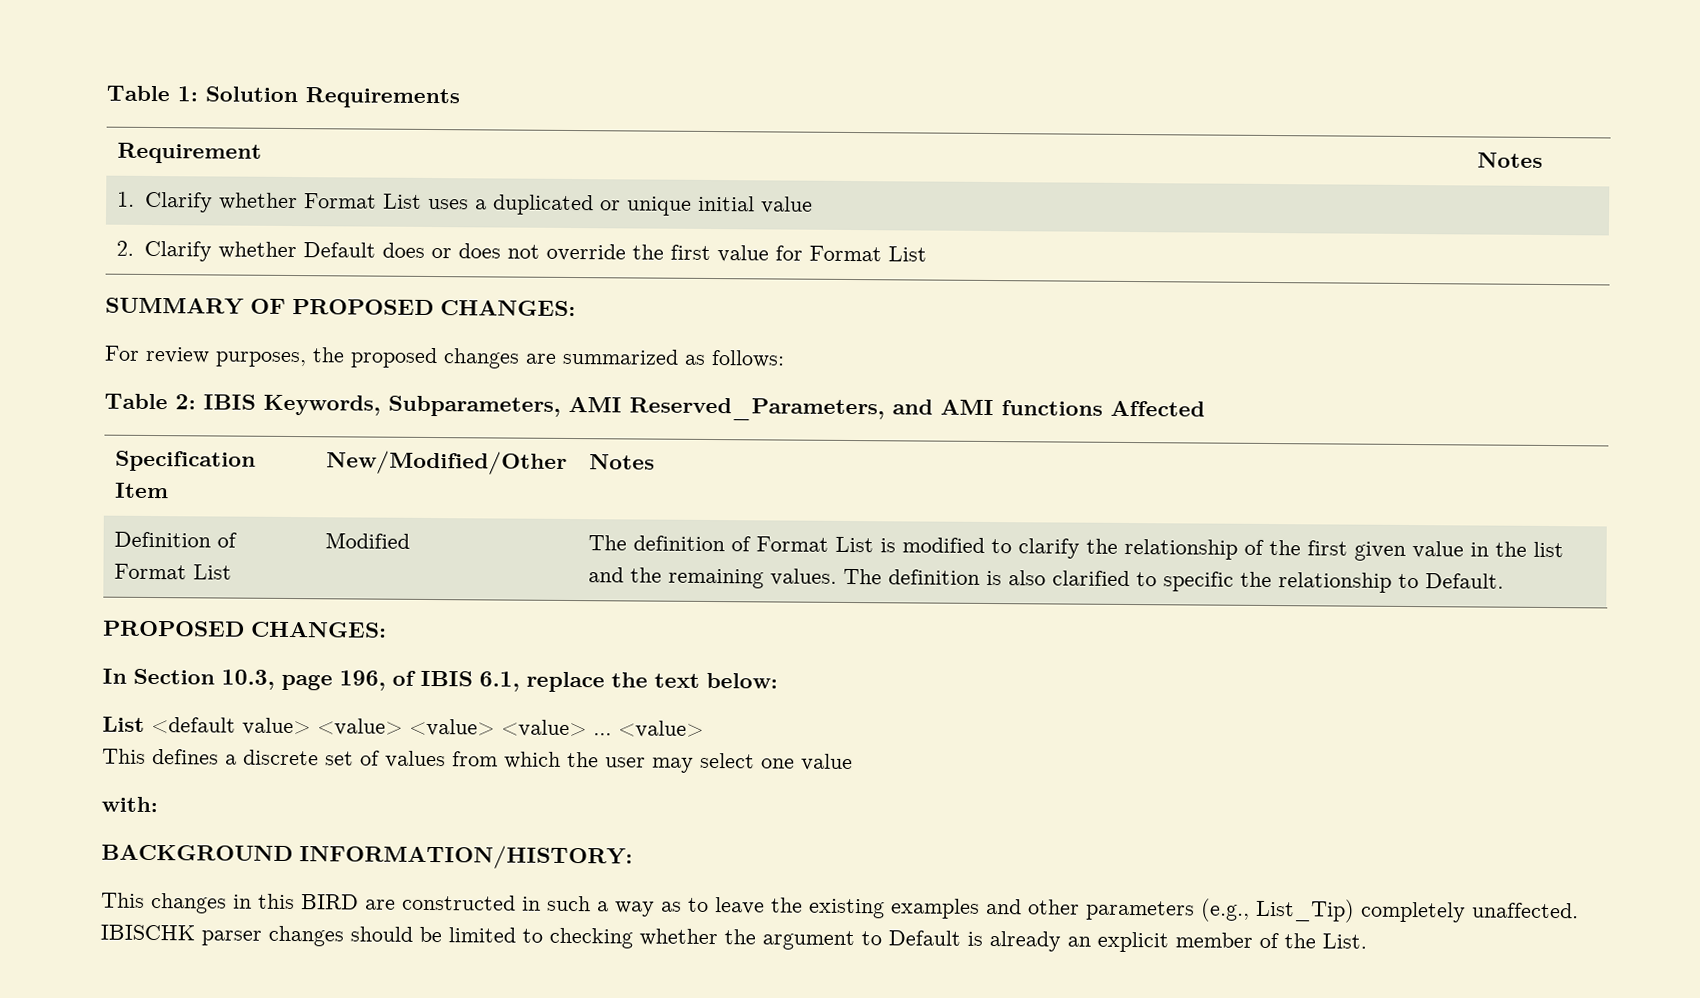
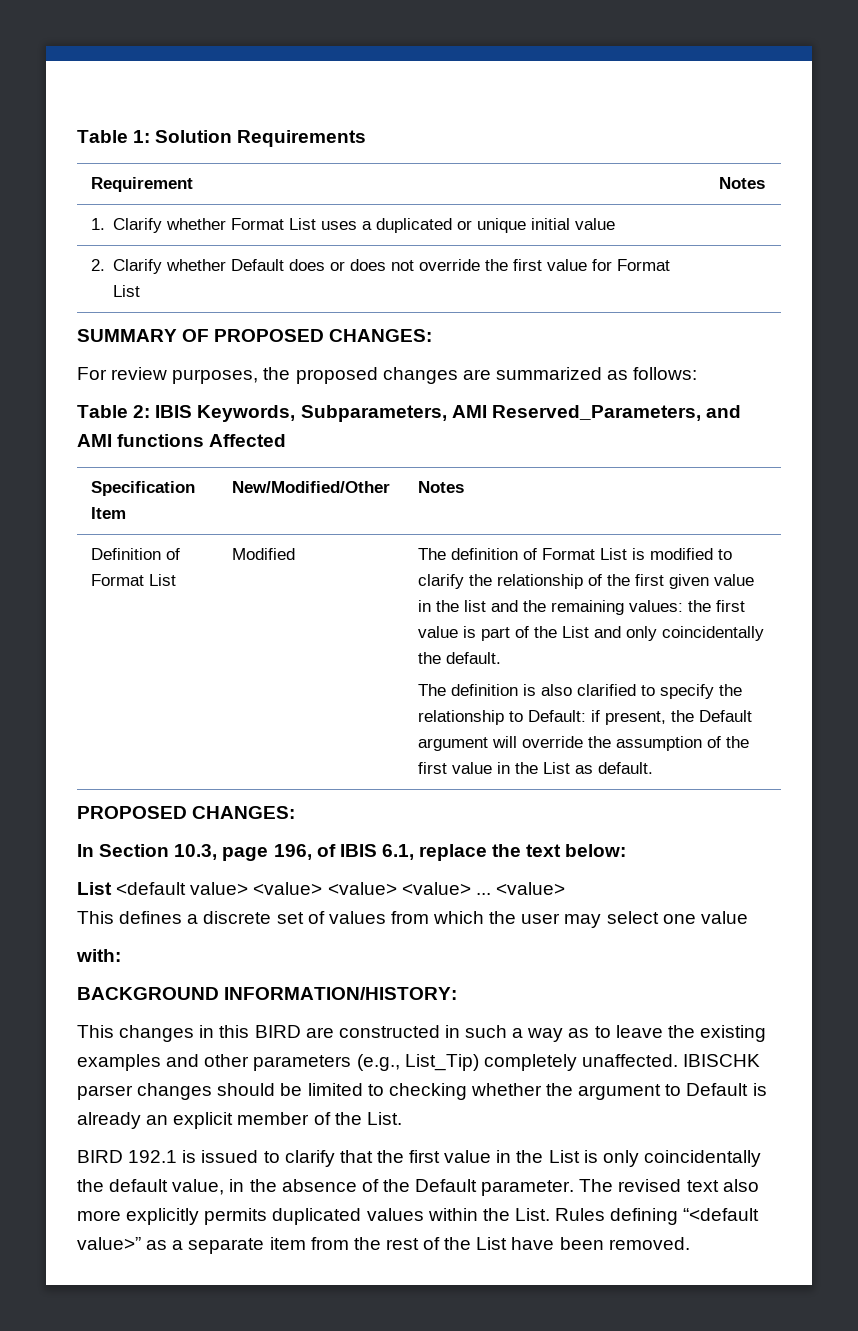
- The definition of Format List is modified to clarify the relationship of the first given value in the list and the remaining values. The definition is also clarified to specific the relationship to Default.
+ The definition of Format List is modified to clarify the relationship of the first given value in the list and the remaining values: the first value is part of the List and only coincidentally the default.
+ The definition is also clarified to specify the relationship to Default: if present, the Default argument will override the assumption of the first value in the List as default.
+ BIRD 192.1 is issued to clarify that the first value in the List is only coincidentally the default value, in the absence of the Default parameter. The revised text also more explicitly permits duplicated values within the List. Rules defining “<default value>” as a separate item from the rest of the List have been removed.

